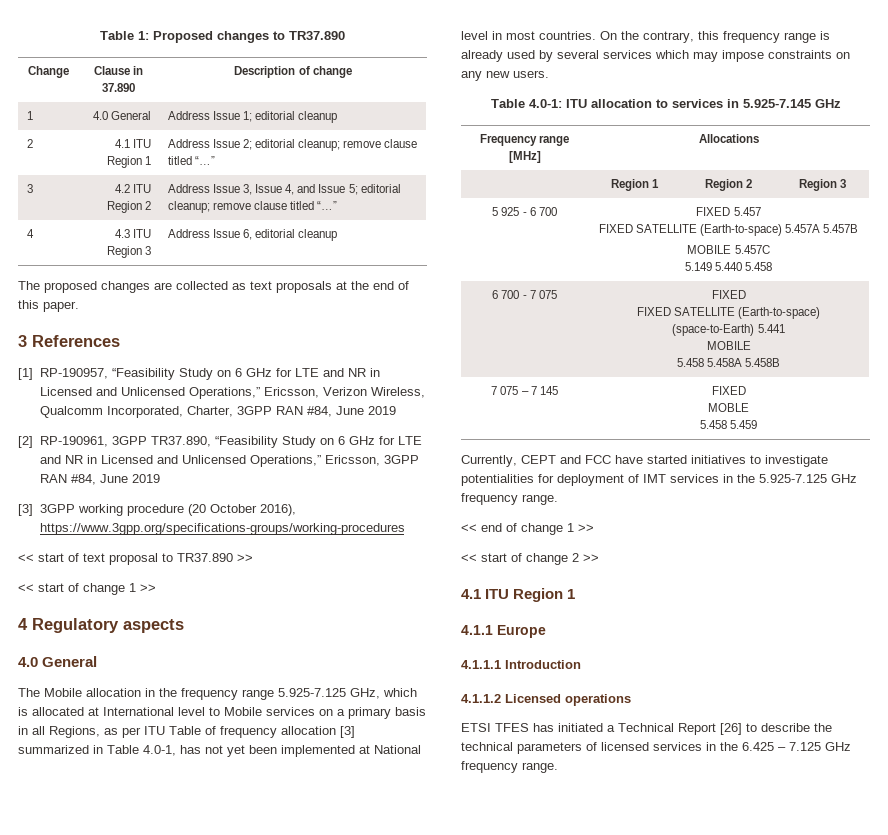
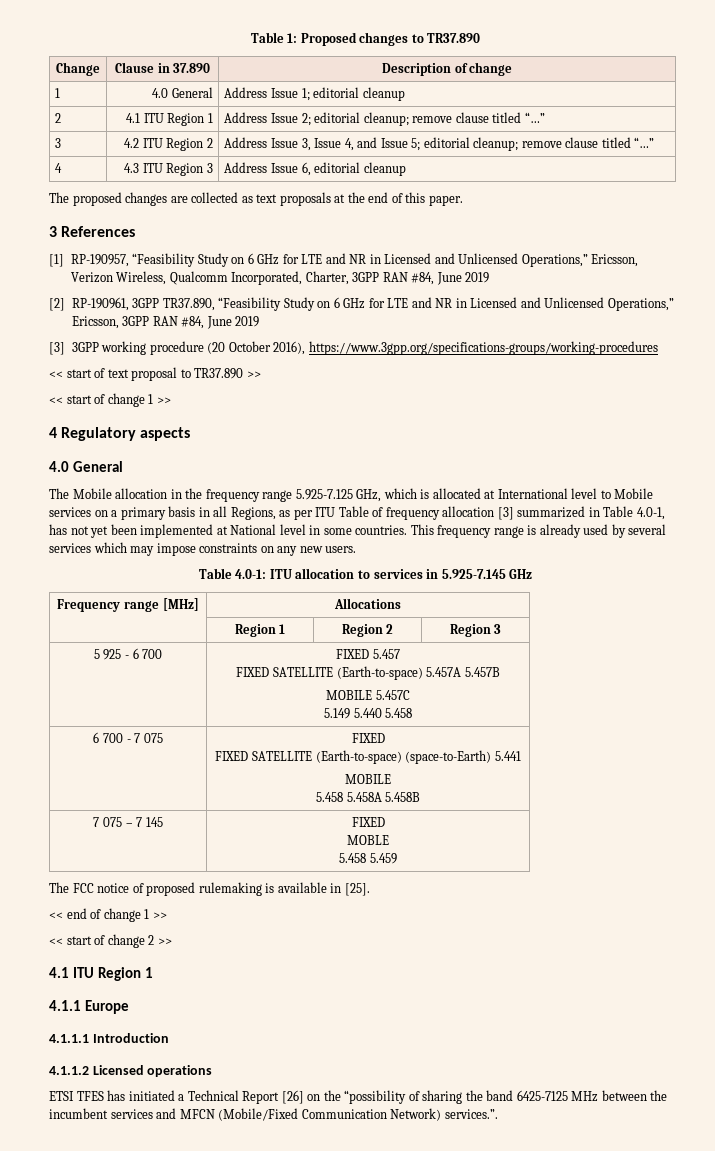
- The Mobile allocation in the frequency range 5.925-7.125 GHz, which is allocated at International level to Mobile services on a primary basis in all Regions, as per ITU Table of frequency allocation [3] summarized in Table 4.0-1, has not yet been implemented at National level in most countries. On the contrary, this frequency range is already used by several services which may impose constraints on any new users.
+ The Mobile allocation in the frequency range 5.925-7.125 GHz, which is allocated at International level to Mobile services on a primary basis in all Regions, as per ITU Table of frequency allocation [3] summarized in Table 4.0-1, has not yet been implemented at National level in some countries. This frequency range is already used by several services which may impose constraints on any new users.
- Currently, CEPT and FCC have started initiatives to investigate potentialities for deployment of IMT services in the 5.925-7.125 GHz frequency range.
+ The FCC notice of proposed rulemaking is available in [25].
- ETSI TFES has initiated a Technical Report [26] to describe the technical parameters of licensed services in the 6.425 – 7.125 GHz frequency range.
+ ETSI TFES has initiated a Technical Report [26] on the “possibility of sharing the band 6425-7125 MHz between the incumbent services and MFCN (Mobile/Fixed Communication Network) services.”.

